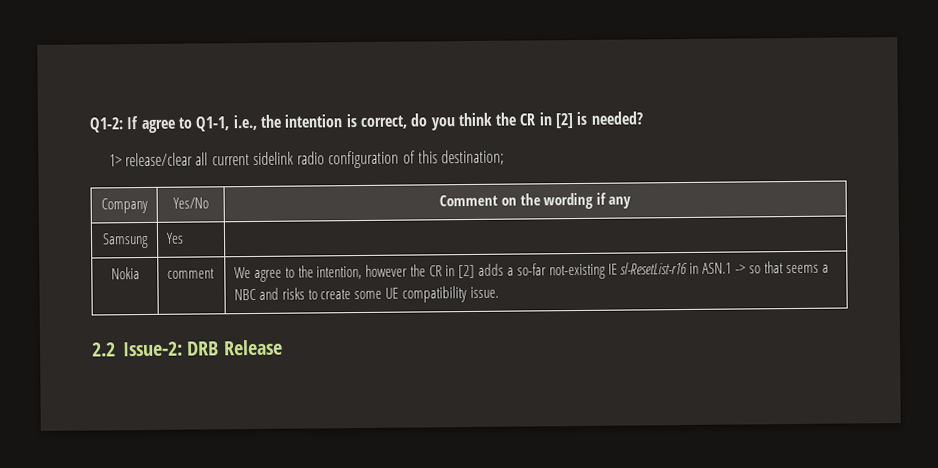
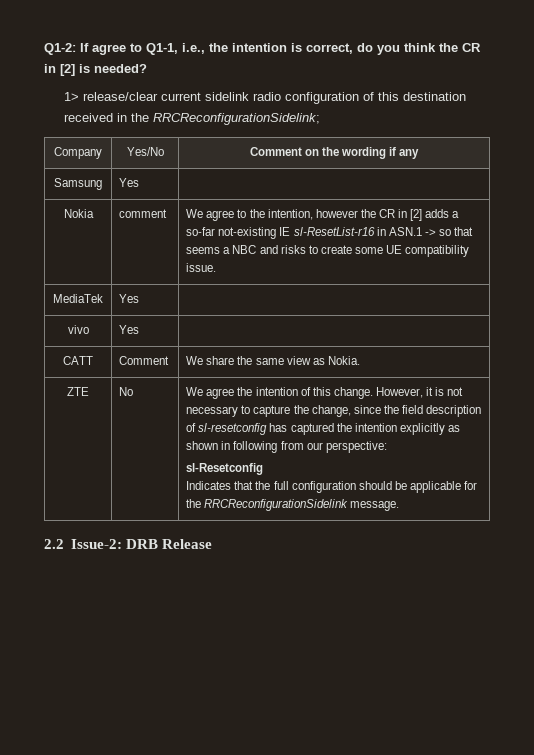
- 1> release/clear all current sidelink radio configuration of this destination;
+ 1> release/clear current sidelink radio configuration of this destination received in the RRCReconfigurationSidelink;
+ MediaTek | Yes |
+ vivo | Yes |
+ CATT | Comment | We share the same view as Nokia.
+ ZTE | No | We agree the intention of this change. However, it is not necessary to capture the change, since the field description of sl-resetconfig has captured the intention explicitly as shown in following from our perspective:
+ sl-Resetconfig
+ Indicates that the full configuration should be applicable for the RRCReconfigurationSidelink message.

